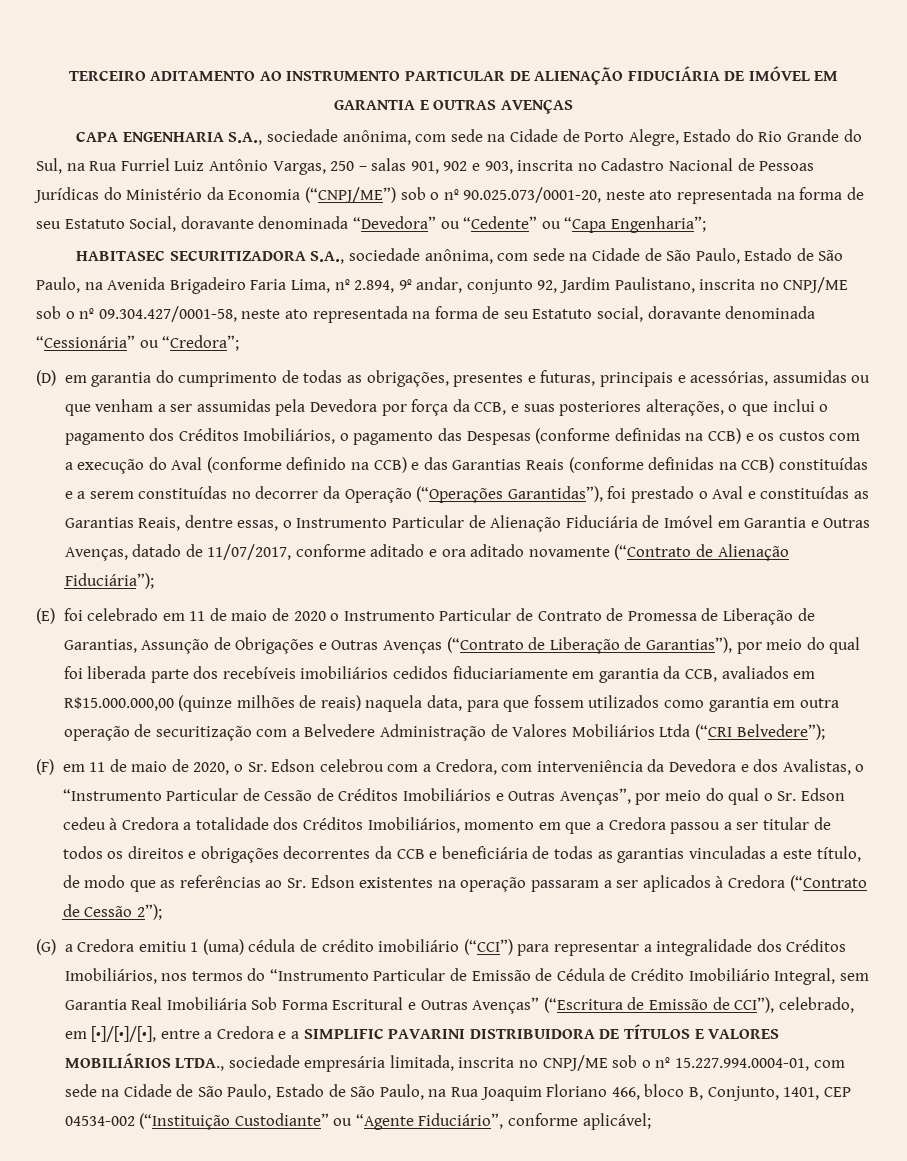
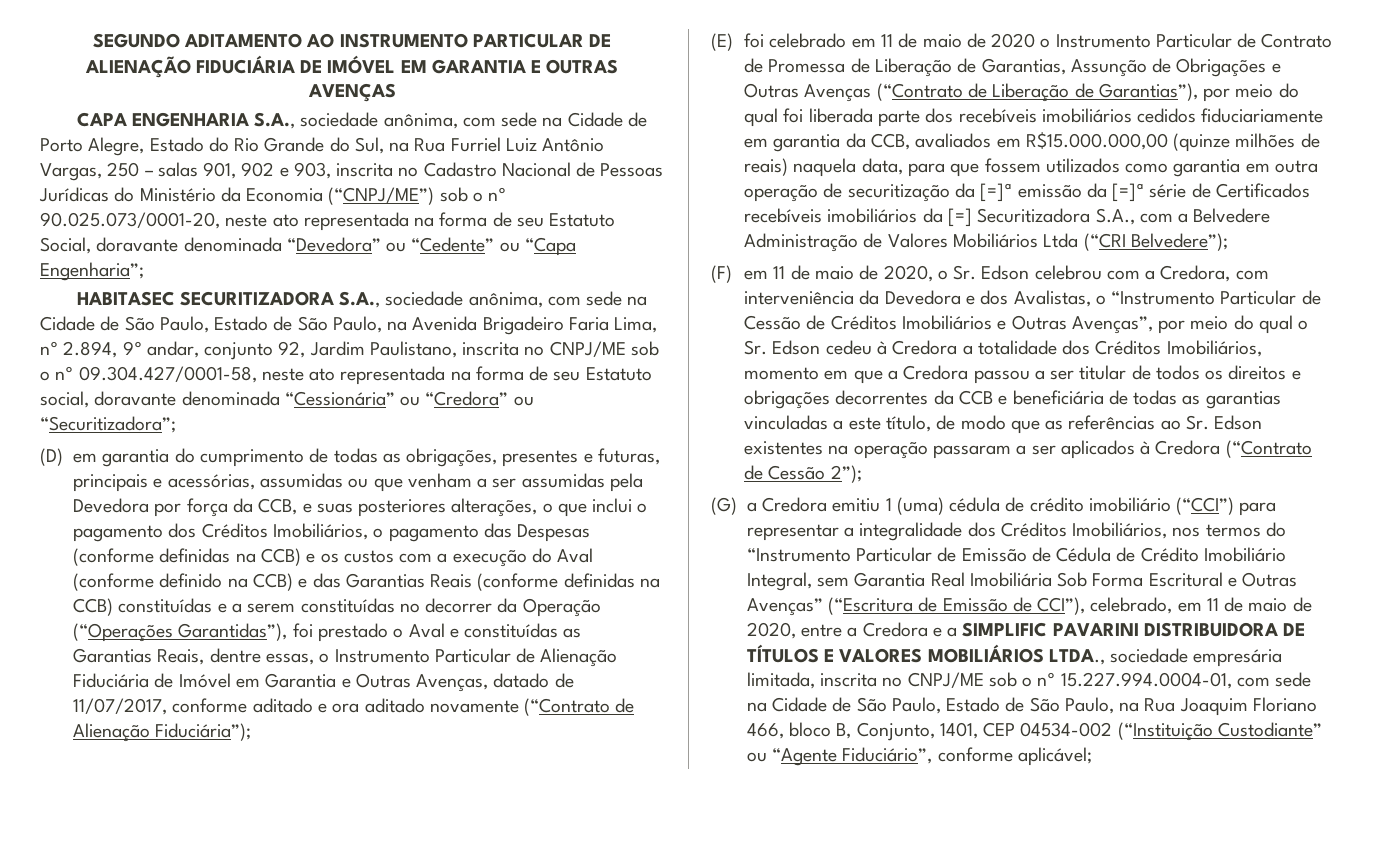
- TERCEIRO ADITAMENTO AO INSTRUMENTO PARTICULAR DE ALIENAÇÃO FIDUCIÁRIA DE IMÓVEL EM GARANTIA E OUTRAS AVENÇAS
+ SEGUNDO ADITAMENTO AO INSTRUMENTO PARTICULAR DE ALIENAÇÃO FIDUCIÁRIA DE IMÓVEL EM GARANTIA E OUTRAS AVENÇAS
- HABITASEC SECURITIZADORA S.A., sociedade anônima, com sede na Cidade de São Paulo, Estado de São Paulo, na Avenida Brigadeiro Faria Lima, nº 2.894, 9º andar, conjunto 92, Jardim Paulistano, inscrita no CNPJ/ME sob o nº 09.304.427/0001-58, neste ato representada na forma de seu Estatuto social, doravante denominada “Cessionária” ou “Credora”;
+ HABITASEC SECURITIZADORA S.A., sociedade anônima, com sede na Cidade de São Paulo, Estado de São Paulo, na Avenida Brigadeiro Faria Lima, nº 2.894, 9º andar, conjunto 92, Jardim Paulistano, inscrita no CNPJ/ME sob o nº 09.304.427/0001-58, neste ato representada na forma de seu Estatuto social, doravante denominada “Cessionária” ou “Credora” ou “Securitizadora”;
- (E) foi celebrado em 11 de maio de 2020 o Instrumento Particular de Contrato de Promessa de Liberação de Garantias, Assunção de Obrigações e Outras Avenças (“Contrato de Liberação de Garantias”), por meio do qual foi liberada parte dos recebíveis imobiliários cedidos fiduciariamente em garantia da CCB, avaliados em R$15.000.000,00 (quinze milhões de reais) naquela data, para que fossem utilizados como garantia em outra operação de securitização com a Belvedere Administração de Valores Mobiliários Ltda (“CRI Belvedere”);
+ (E) foi celebrado em 11 de maio de 2020 o Instrumento Particular de Contrato de Promessa de Liberação de Garantias, Assunção de Obrigações e Outras Avenças (“Contrato de Liberação de Garantias”), por meio do qual foi liberada parte dos recebíveis imobiliários cedidos fiduciariamente em garantia da CCB, avaliados em R$15.000.000,00 (quinze milhões de reais) naquela data, para que fossem utilizados como garantia em outra operação de securitização da [=]ª emissão da [=]ª série de Certificados recebíveis imobiliários da [=] Securitizadora S.A., com a Belvedere Administração de Valores Mobiliários Ltda (“CRI Belvedere”);
- (G) a Credora emitiu 1 (uma) cédula de crédito imobiliário (“CCI”) para representar a integralidade dos Créditos Imobiliários, nos termos do “Instrumento Particular de Emissão de Cédula de Crédito Imobiliário Integral, sem Garantia Real Imobiliária Sob Forma Escritural e Outras Avenças” (“Escritura de Emissão de CCI”), celebrado, em [•]/[•]/[•], entre a Credora e a SIMPLIFIC PAVARINI DISTRIBUIDORA DE TÍTULOS E VALORES MOBILIÁRIOS LTDA., sociedade empresária limitada, inscrita no CNPJ/ME sob o nº 15.227.994.0004-01, com sede na Cidade de São Paulo, Estado de São Paulo, na Rua Joaquim Floriano 466, bloco B, Conjunto, 1401, CEP 04534-002 (“Instituição Custodiante” ou “Agente Fiduciário”, conforme aplicável;
+ (G) a Credora emitiu 1 (uma) cédula de crédito imobiliário (“CCI”) para representar a integralidade dos Créditos Imobiliários, nos termos do “Instrumento Particular de Emissão de Cédula de Crédito Imobiliário Integral, sem Garantia Real Imobiliária Sob Forma Escritural e Outras Avenças” (“Escritura de Emissão de CCI”), celebrado, em 11 de maio de 2020, entre a Credora e a SIMPLIFIC PAVARINI DISTRIBUIDORA DE TÍTULOS E VALORES MOBILIÁRIOS LTDA., sociedade empresária limitada, inscrita no CNPJ/ME sob o nº 15.227.994.0004-01, com sede na Cidade de São Paulo, Estado de São Paulo, na Rua Joaquim Floriano 466, bloco B, Conjunto, 1401, CEP 04534-002 (“Instituição Custodiante” ou “Agente Fiduciário”, conforme aplicável;

